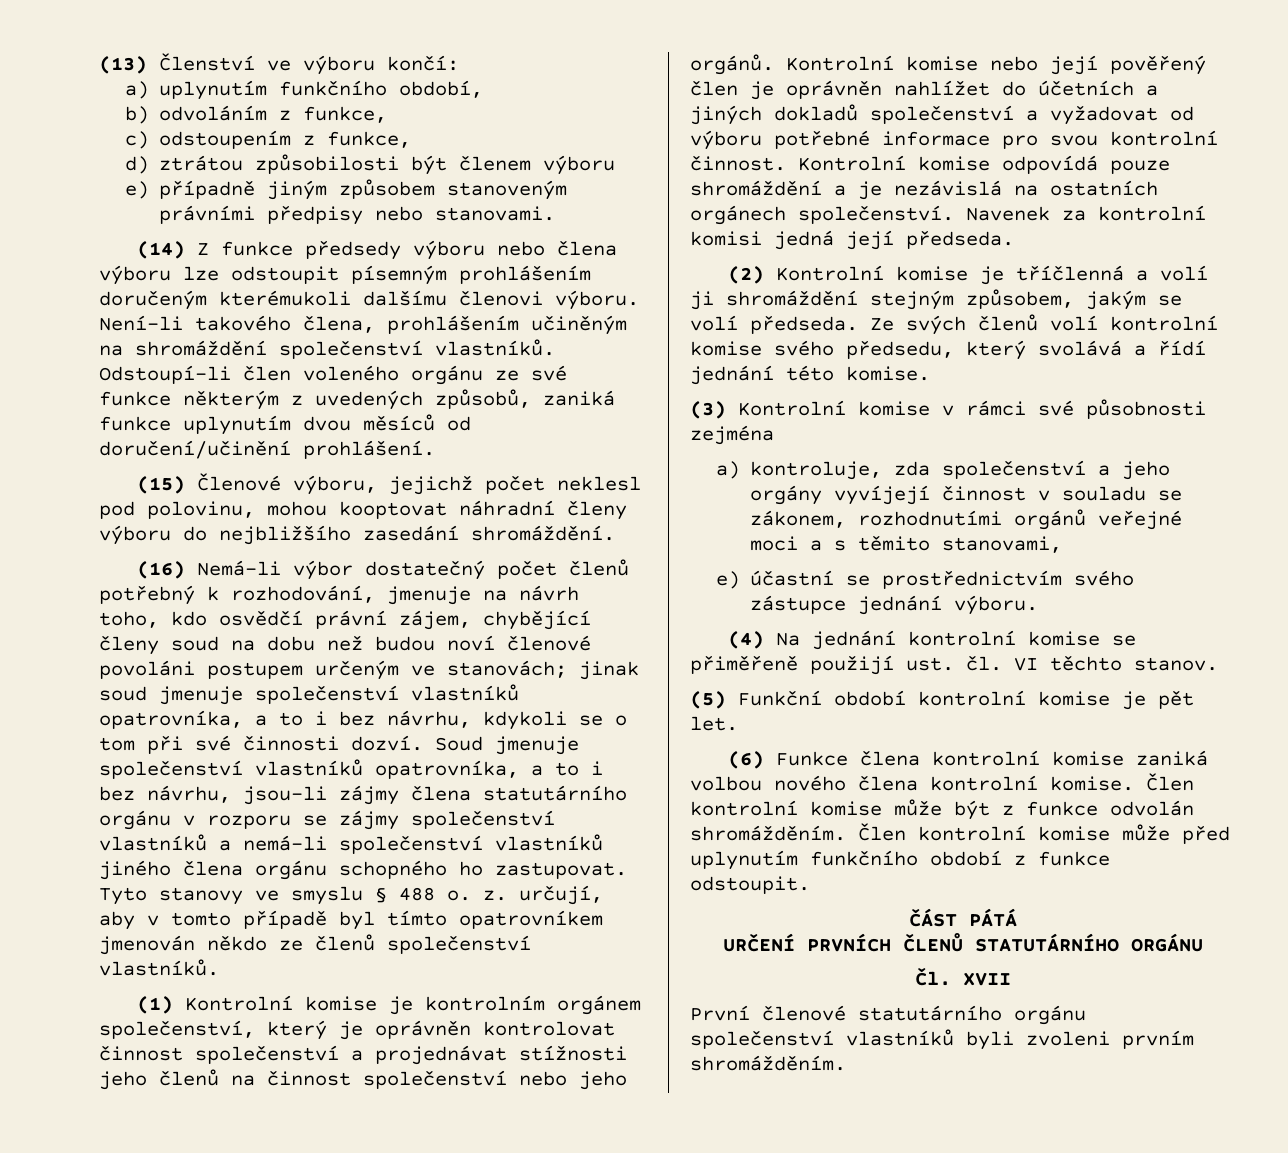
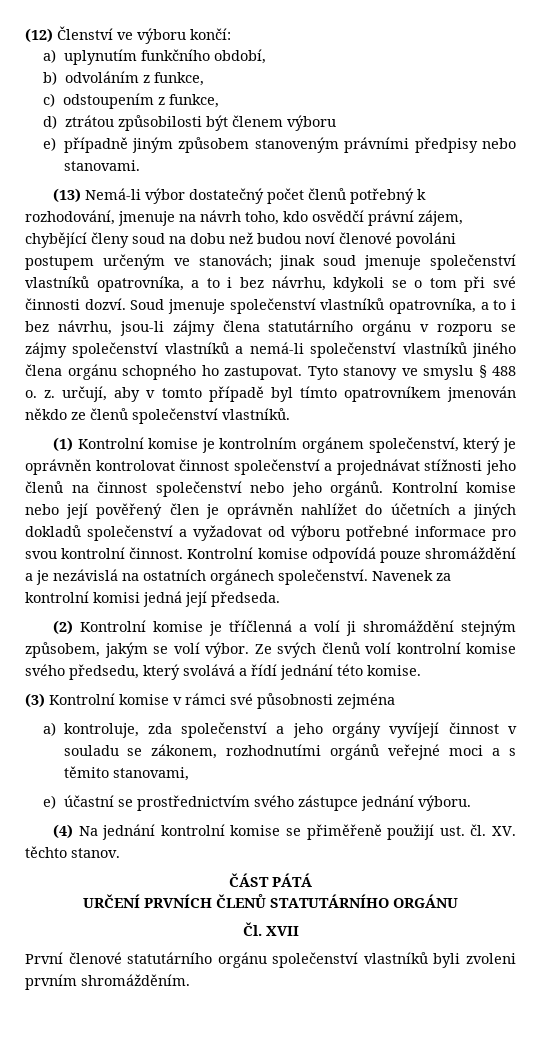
- (13) Členství ve výboru končí:
+ (12) Členství ve výboru končí:
- (14) Z funkce předsedy výboru nebo člena výboru lze odstoupit písemným prohlášením doručeným kterémukoli dalšímu členovi výboru. Není-li takového člena, prohlášením učiněným na shromáždění společenství vlastníků. Odstoupí-li člen voleného orgánu ze své funkce některým z uvedených způsobů, zaniká funkce uplynutím dvou měsíců od doručení/učinění prohlášení.
- (15) Členové výboru, jejichž počet neklesl pod polovinu, mohou kooptovat náhradní členy výboru do nejbližšího zasedání shromáždění.
- (16) Nemá-li výbor dostatečný počet členů potřebný k rozhodování, jmenuje na návrh toho, kdo osvědčí právní zájem, chybějící členy soud na dobu než budou noví členové povoláni postupem určeným ve stanovách; jinak soud jmenuje společenství vlastníků opatrovníka, a to i bez návrhu, kdykoli se o tom při své činnosti dozví.
+ (13) Nemá-li výbor dostatečný počet členů potřebný k rozhodování, jmenuje na návrh toho, kdo osvědčí právní zájem, chybějící členy soud na dobu než budou noví členové povoláni postupem určeným ve stanovách; jinak soud jmenuje společenství vlastníků opatrovníka, a to i bez návrhu, kdykoli se o tom při své činnosti dozví.
- (2) Kontrolní komise je tříčlenná a volí ji shromáždění stejným způsobem, jakým se volí předseda.
+ (2) Kontrolní komise je tříčlenná a volí ji shromáždění stejným způsobem, jakým se volí výbor.
- (4) Na jednání kontrolní komise se přiměřeně použijí ust. čl. VI těchto stanov.
+ (4) Na jednání kontrolní komise se přiměřeně použijí ust. čl. XV. těchto stanov.
- (5) Funkční období kontrolní komise je pět let.
- (6) Funkce člena kontrolní komise zaniká volbou nového člena kontrolní komise. Člen kontrolní komise může být z funkce odvolán shromážděním. Člen kontrolní komise může před uplynutím funkčního období z funkce odstoupit.

